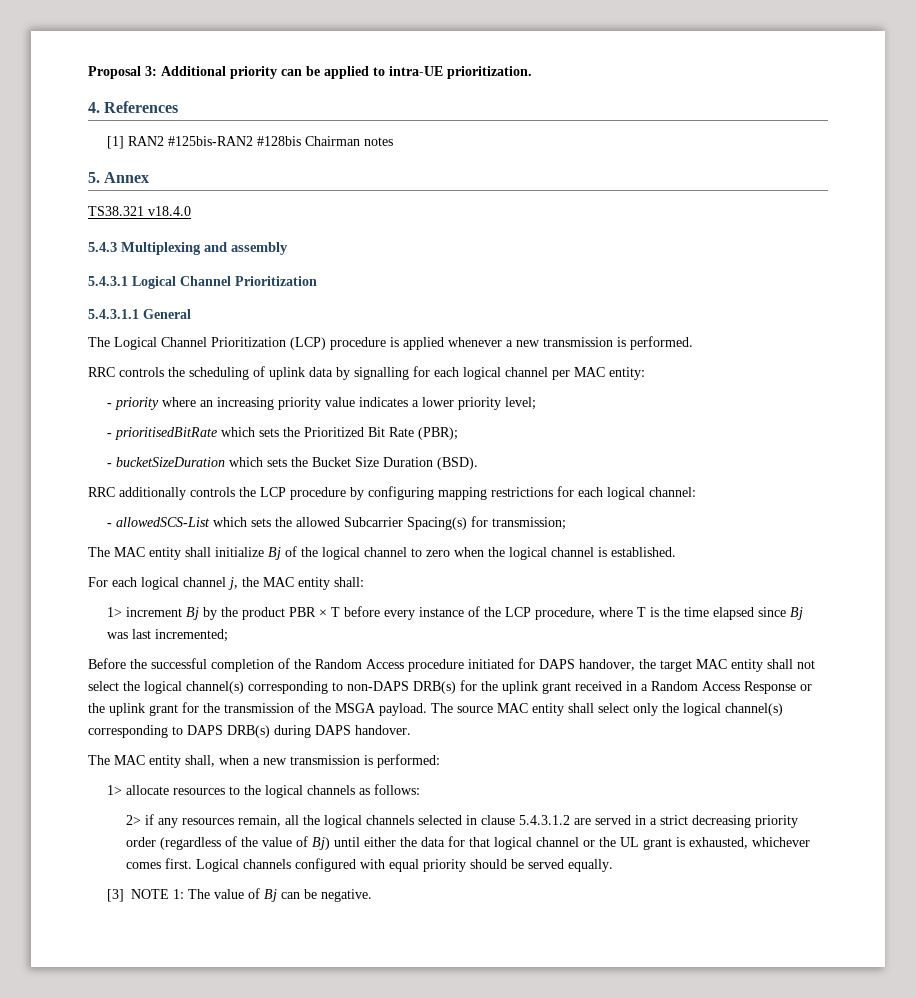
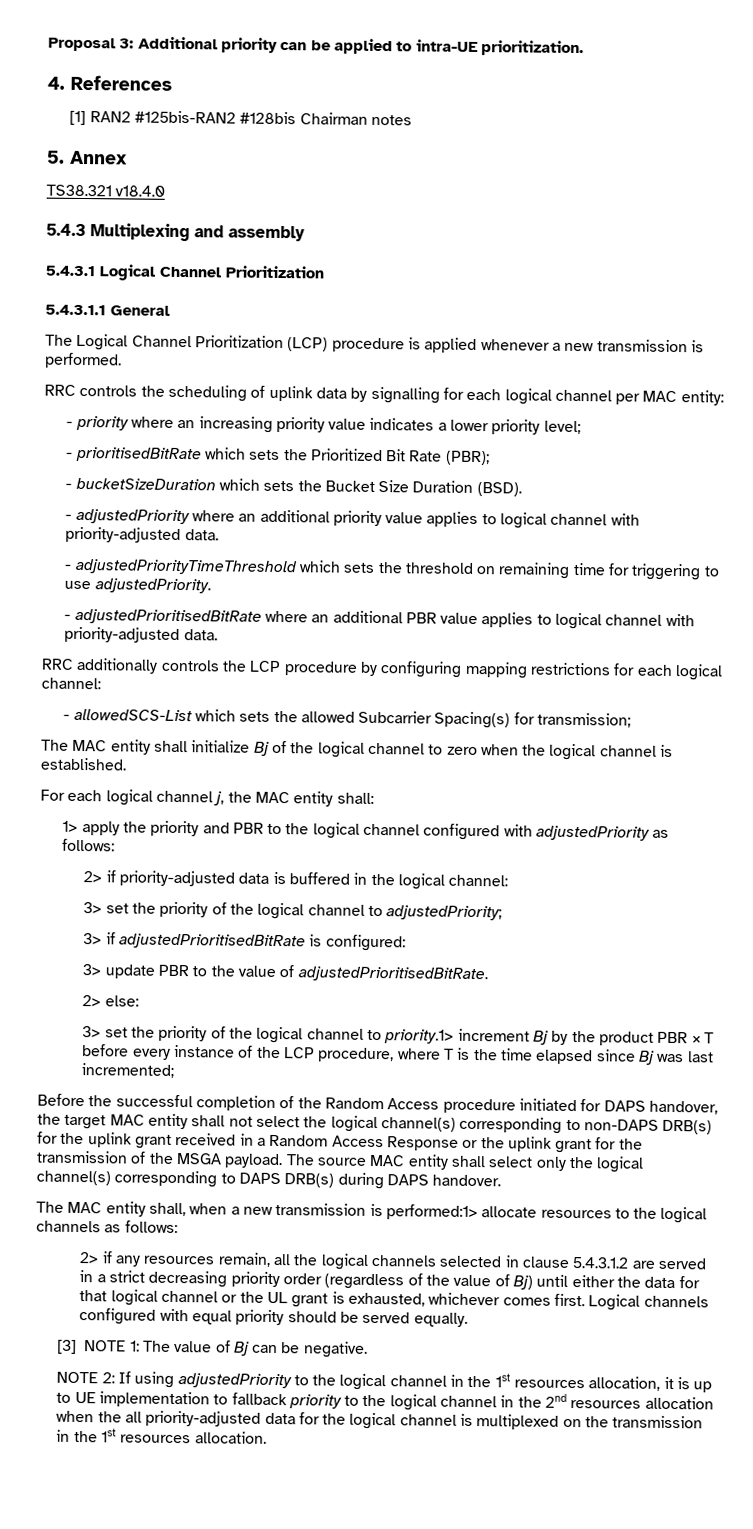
+ - adjustedPriority where an additional priority value applies to logical channel with priority-adjusted data.
+ - adjustedPriorityTimeThreshold which sets the threshold on remaining time for triggering to use adjustedPriority.
+ - adjustedPrioritisedBitRate where an additional PBR value applies to logical channel with priority-adjusted data.
- 1> increment Bj by the product PBR × T before every instance of the LCP procedure, where T is the time elapsed since Bj was last incremented;
+ 1> apply the priority and PBR to the logical channel configured with adjustedPriority as follows:
+ 2> if priority-adjusted data is buffered in the logical channel:
+ 3> set the priority of the logical channel to adjustedPriority;
+ 3> if adjustedPrioritisedBitRate is configured:
+ 3> update PBR to the value of adjustedPrioritisedBitRate.
+ 2> else:
+ 3> set the priority of the logical channel to priority.1> increment Bj by the product PBR × T before every instance of the LCP procedure, where T is the time elapsed since Bj was last incremented;
- The MAC entity shall, when a new transmission is performed:
- 1> allocate resources to the logical channels as follows:
+ The MAC entity shall, when a new transmission is performed:1> allocate resources to the logical channels as follows:
+ NOTE 2: If using adjustedPriority to the logical channel in the 1st resources allocation, it is up to UE implementation to fallback priority to the logical channel in the 2nd resources allocation when the all priority-adjusted data for the logical channel is multiplexed on the transmission in the 1st resources allocation.

